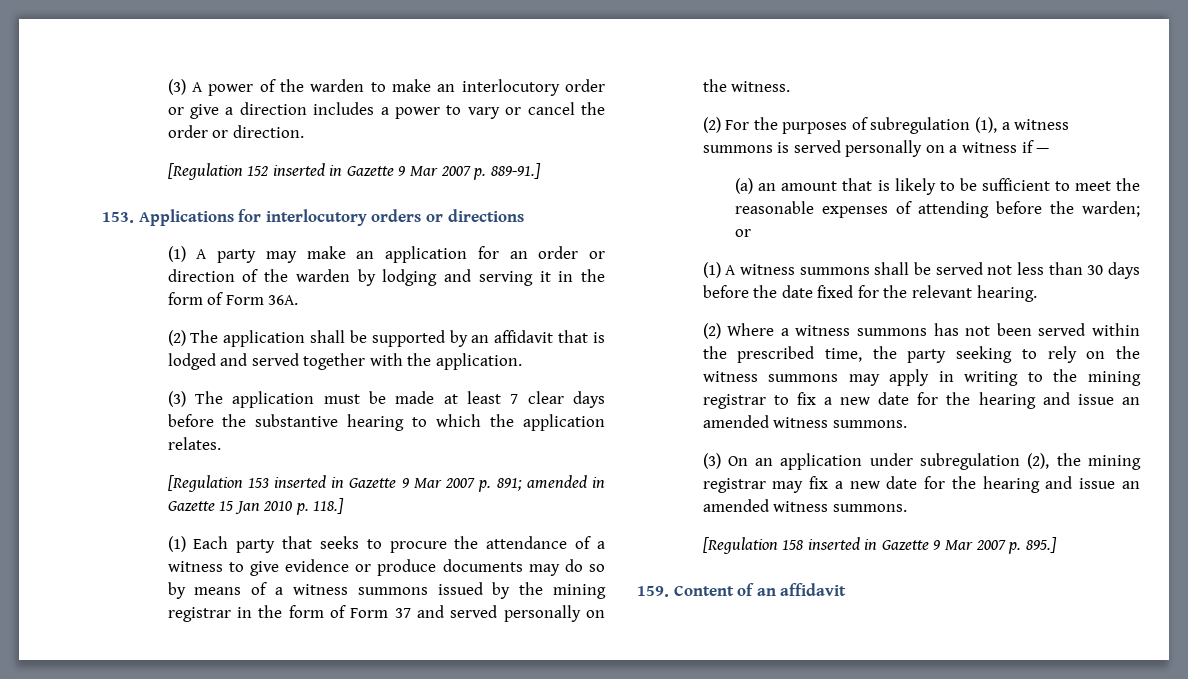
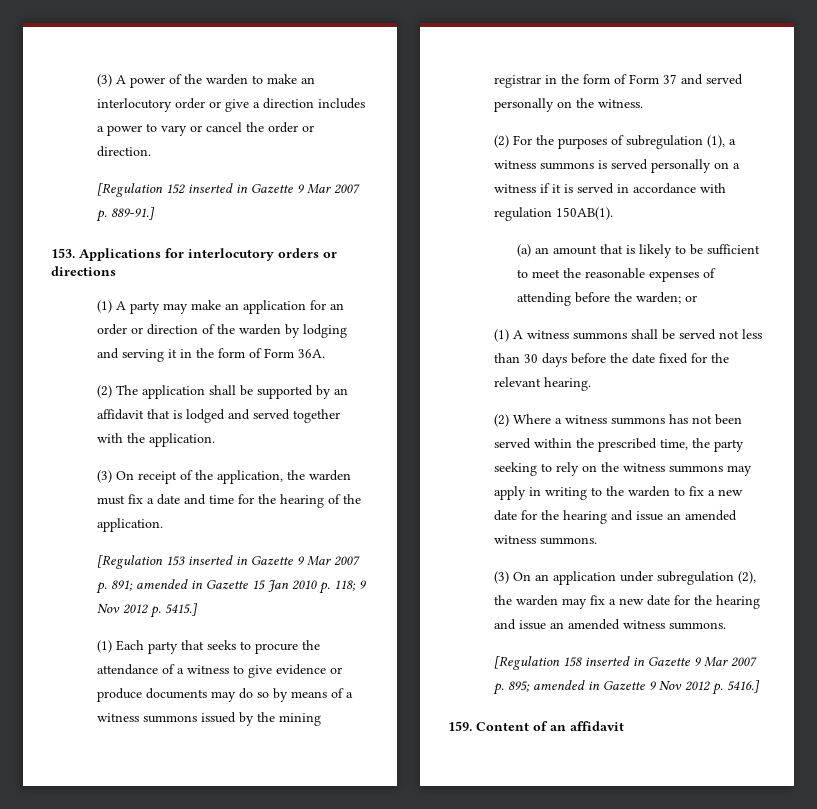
- (3) The application must be made at least 7 clear days before the substantive hearing to which the application relates.
+ (3) On receipt of the application, the warden must fix a date and time for the hearing of the application.
- [Regulation 153 inserted in Gazette 9 Mar 2007 p. 891; amended in Gazette 15 Jan 2010 p. 118.]
+ [Regulation 153 inserted in Gazette 9 Mar 2007 p. 891; amended in Gazette 15 Jan 2010 p. 118; 9 Nov 2012 p. 5415.]
- (2) For the purposes of subregulation (1), a witness summons is served personally on a witness if —
+ (2) For the purposes of subregulation (1), a witness summons is served personally on a witness if it is served in accordance with regulation 150AB(1).
- (2) Where a witness summons has not been served within the prescribed time, the party seeking to rely on the witness summons may apply in writing to the mining registrar to fix a new date for the hearing and issue an amended witness summons.
+ (2) Where a witness summons has not been served within the prescribed time, the party seeking to rely on the witness summons may apply in writing to the warden to fix a new date for the hearing and issue an amended witness summons.
- (3) On an application under subregulation (2), the mining registrar may fix a new date for the hearing and issue an amended witness summons.
+ (3) On an application under subregulation (2), the warden may fix a new date for the hearing and issue an amended witness summons.
- [Regulation 158 inserted in Gazette 9 Mar 2007 p. 895.]
+ [Regulation 158 inserted in Gazette 9 Mar 2007 p. 895; amended in Gazette 9 Nov 2012 p. 5416.]

